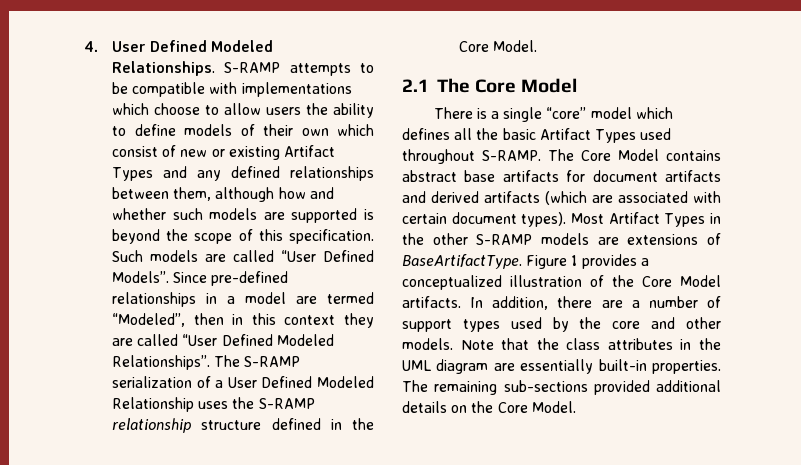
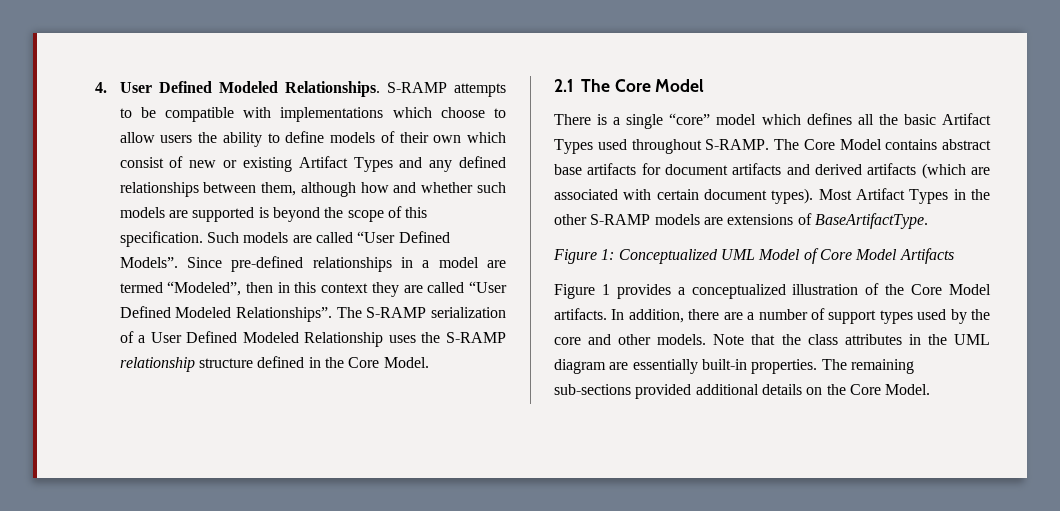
- Most Artifact Types in the other S-RAMP models are extensions of BaseArtifactType. Figure 1 provides a conceptualized illustration of the Core Model artifacts.
+ Most Artifact Types in the other S-RAMP models are extensions of BaseArtifactType.
+ Figure 1: Conceptualized UML Model of Core Model Artifacts
+ Figure 1 provides a conceptualized illustration of the Core Model artifacts.

